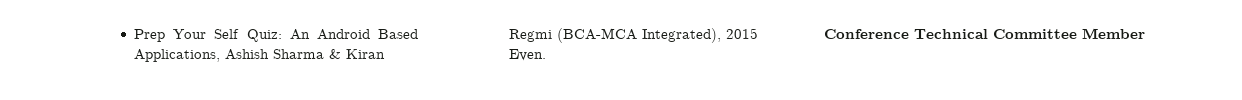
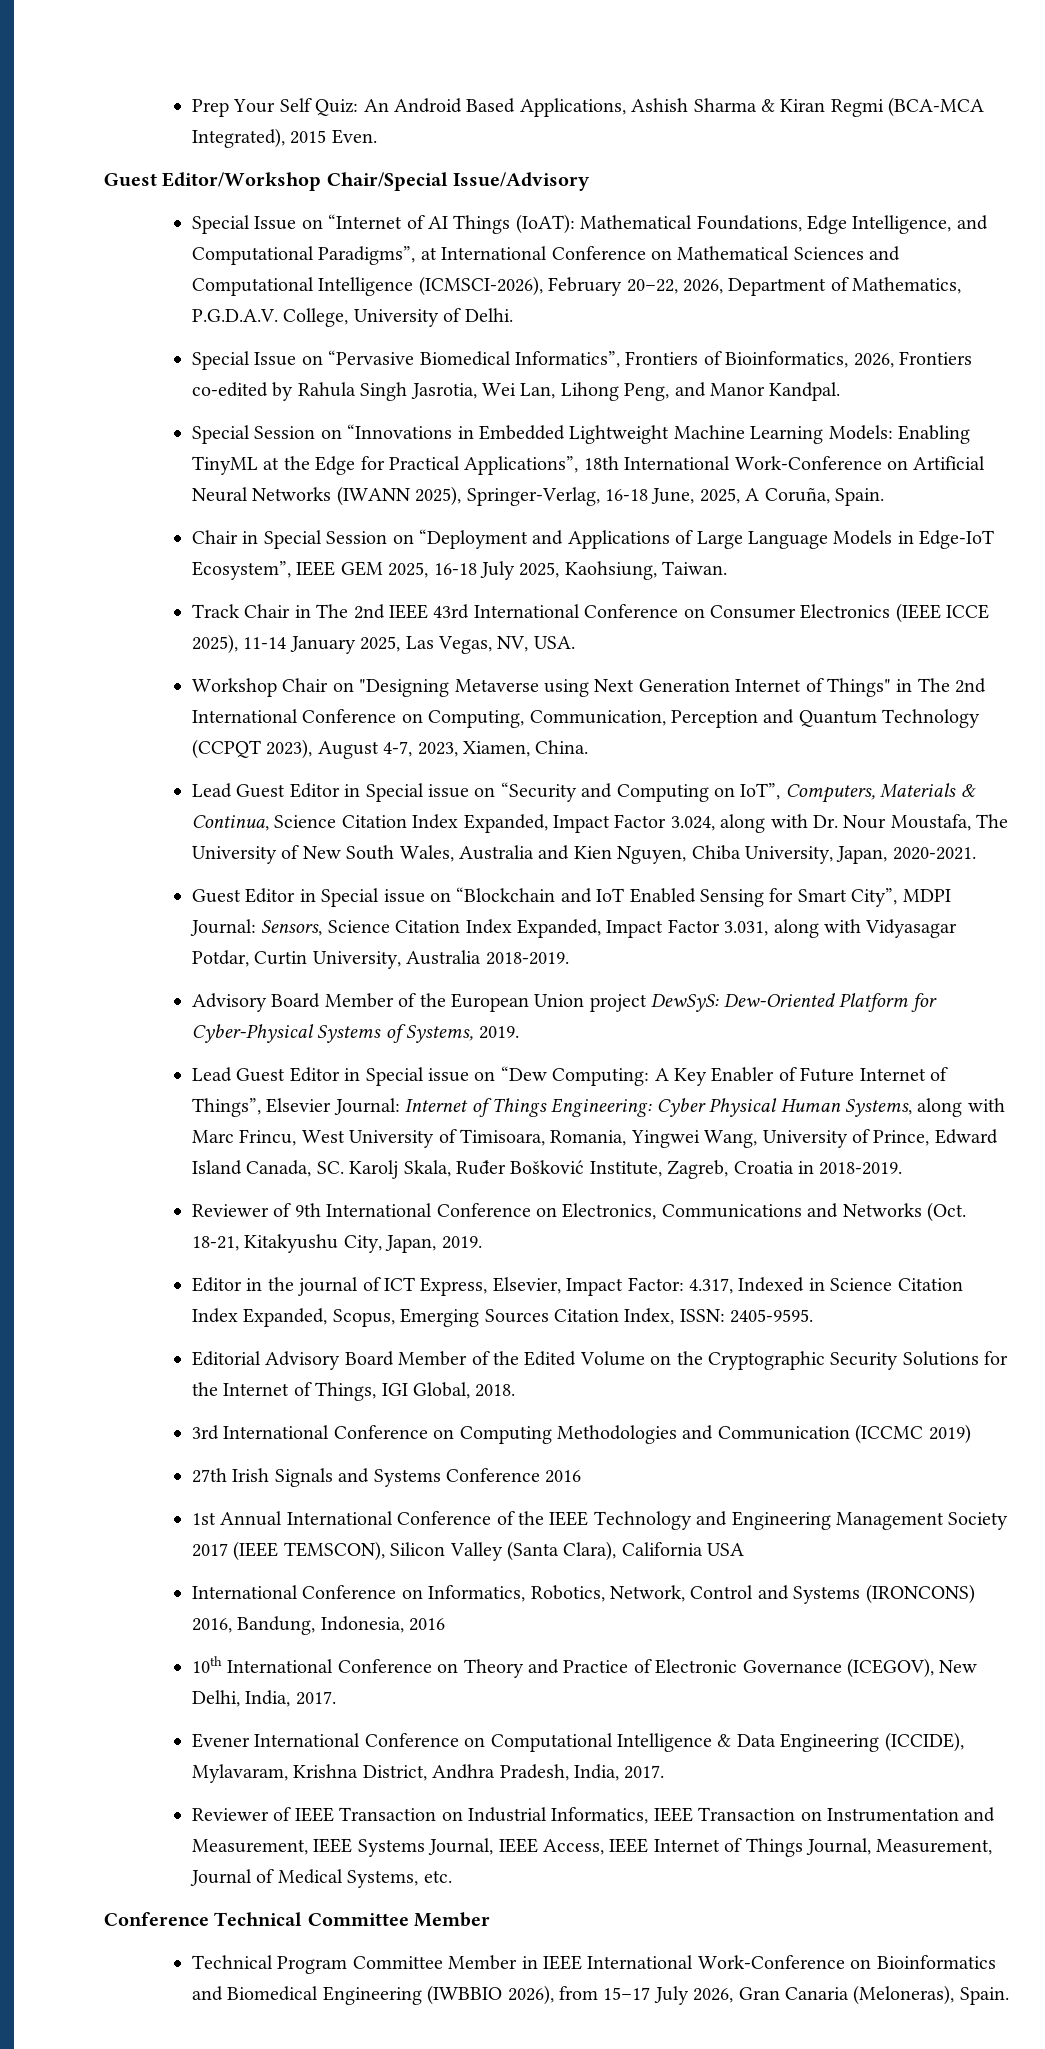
+ Guest Editor/Workshop Chair/Special Issue/Advisory
+ Special Issue on “Internet of AI Things (IoAT): Mathematical Foundations, Edge Intelligence, and Computational Paradigms”, at International Conference on Mathematical Sciences and Computational Intelligence (ICMSCI-2026), February 20–22, 2026, Department of Mathematics, P.G.D.A.V. College, University of Delhi.
+ Special Issue on “Pervasive Biomedical Informatics”, Frontiers of Bioinformatics, 2026, Frontiers co-edited by Rahula Singh Jasrotia, Wei Lan, Lihong Peng, and Manor Kandpal.
+ Special Session on “Innovations in Embedded Lightweight Machine Learning Models: Enabling TinyML at the Edge for Practical Applications”, 18th International Work-Conference on Artificial Neural Networks (IWANN 2025), Springer-Verlag, 16-18 June, 2025, A Coruña, Spain.
+ Chair in Special Session on “Deployment and Applications of Large Language Models in Edge-IoT Ecosystem”, IEEE GEM 2025, 16-18 July 2025, Kaohsiung, Taiwan.
+ Track Chair in The 2nd IEEE 43rd International Conference on Consumer Electronics (IEEE ICCE 2025), 11-14 January 2025, Las Vegas, NV, USA.
+ Workshop Chair on "Designing Metaverse using Next Generation Internet of Things" in The 2nd International Conference on Computing, Communication, Perception and Quantum Technology (CCPQT 2023), August 4-7, 2023, Xiamen, China.
+ Lead Guest Editor in Special issue on “Security and Computing on IoT”, Computers, Materials & Continua, Science Citation Index Expanded, Impact Factor 3.024, along with Dr. Nour Moustafa, The University of New South Wales, Australia and Kien Nguyen, Chiba University, Japan, 2020-2021.
+ Guest Editor in Special issue on “Blockchain and IoT Enabled Sensing for Smart City”, MDPI Journal: Sensors, Science Citation Index Expanded, Impact Factor 3.031, along with Vidyasagar Potdar, Curtin University, Australia 2018-2019.
+ Advisory Board Member of the European Union project DewSyS: Dew-Oriented Platform for Cyber-Physical Systems of Systems, 2019.
+ Lead Guest Editor in Special issue on “Dew Computing: A Key Enabler of Future Internet of Things”, Elsevier Journal: Internet of Things Engineering: Cyber Physical Human Systems, along with Marc Frincu, West University of Timisoara, Romania, Yingwei Wang, University of Prince, Edward Island Canada, SC. Karolj Skala, Ruđer Bošković Institute, Zagreb, Croatia in 2018-2019.
+ Reviewer of 9th International Conference on Electronics, Communications and Networks (Oct. 18-21, Kitakyushu City, Japan, 2019.
+ Editor in the journal of ICT Express, Elsevier, Impact Factor: 4.317, Indexed in Science Citation Index Expanded, Scopus, Emerging Sources Citation Index, ISSN: 2405-9595.
+ Editorial Advisory Board Member of the Edited Volume on the Cryptographic Security Solutions for the Internet of Things, IGI Global, 2018.
+ 3rd International Conference on Computing Methodologies and Communication (ICCMC 2019)
+ 27th Irish Signals and Systems Conference 2016
+ 1st Annual International Conference of the IEEE Technology and Engineering Management Society 2017 (IEEE TEMSCON), Silicon Valley (Santa Clara), California USA
+ International Conference on Informatics, Robotics, Network, Control and Systems (IRONCONS) 2016, Bandung, Indonesia, 2016
+ 10th International Conference on Theory and Practice of Electronic Governance (ICEGOV), New Delhi, India, 2017.
+ Evener International Conference on Computational Intelligence & Data Engineering (ICCIDE), Mylavaram, Krishna District, Andhra Pradesh, India, 2017.
+ Reviewer of IEEE Transaction on Industrial Informatics, IEEE Transaction on Instrumentation and Measurement, IEEE Systems Journal, IEEE Access, IEEE Internet of Things Journal, Measurement, Journal of Medical Systems, etc.
  Conference Technical Committee Member
+ Technical Program Committee Member in IEEE International Work-Conference on Bioinformatics and Biomedical Engineering (IWBBIO 2026), from 15–17 July 2026, Gran Canaria (Meloneras), Spain.

